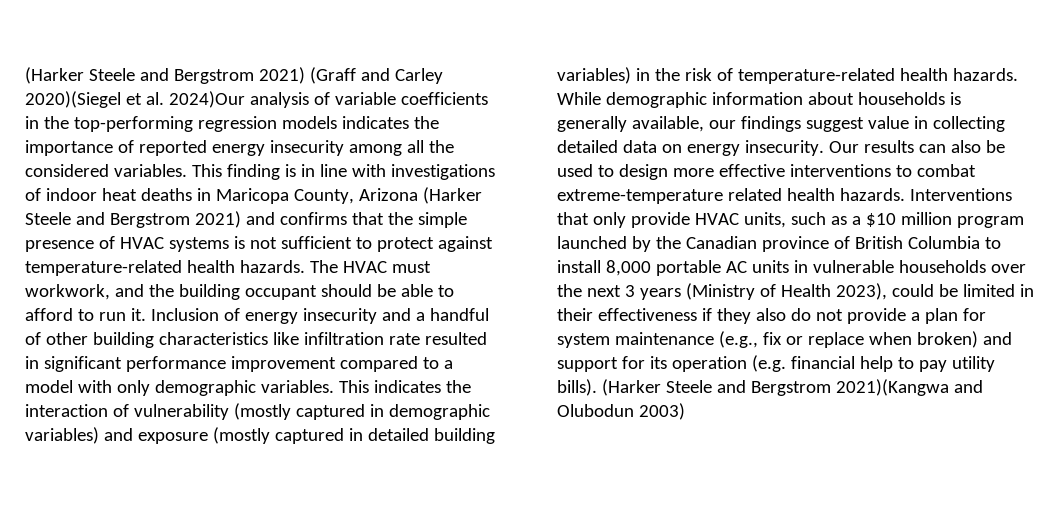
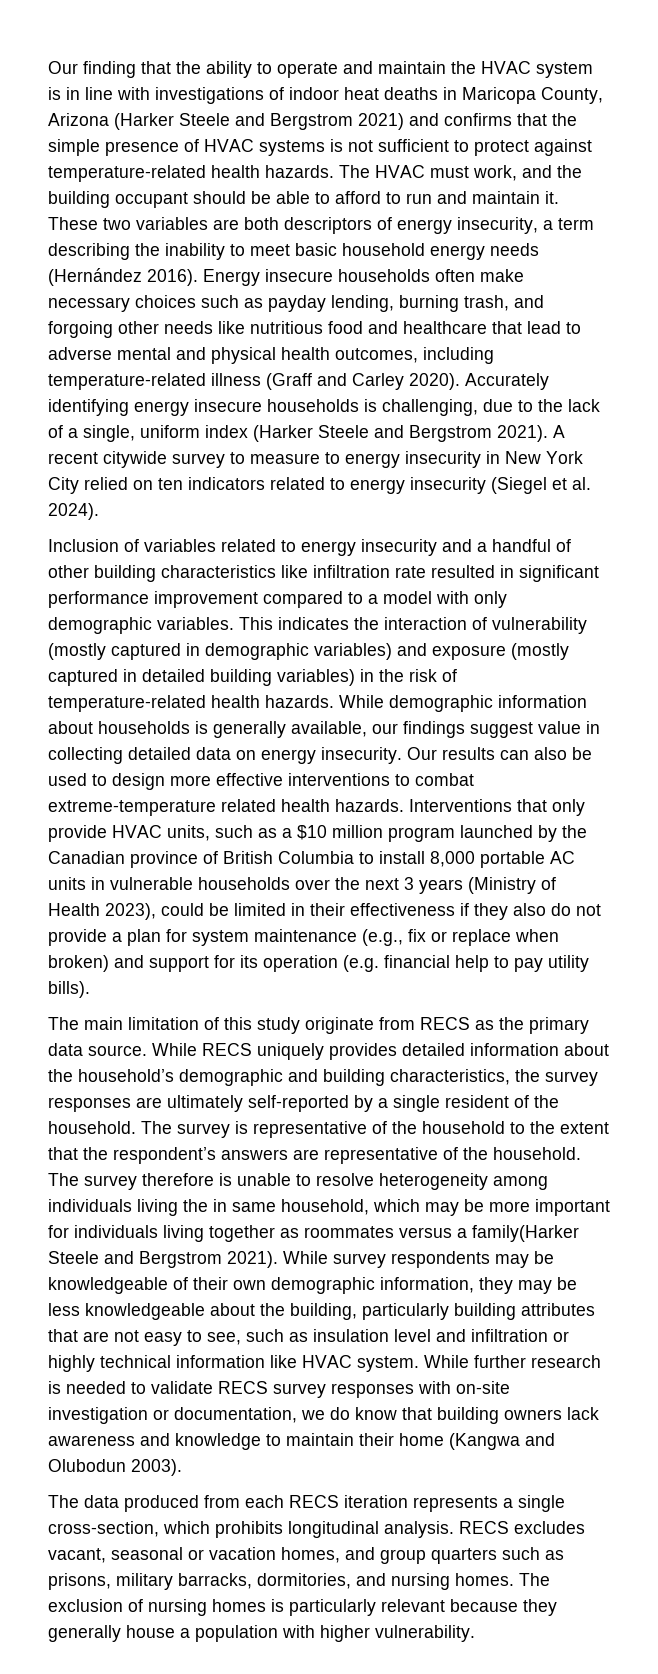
- (Harker Steele and Bergstrom 2021) (Graff and Carley 2020)(Siegel et al. 2024)Our analysis of variable coefficients in the top-performing regression models indicates the importance of reported energy insecurity among all the considered variables. This finding is in line with investigations of indoor heat deaths in Maricopa County, Arizona (Harker Steele and Bergstrom 2021) and confirms that the simple presence of HVAC systems is not sufficient to protect against temperature-related health hazards.
+ Our finding that the ability to operate and maintain the HVAC system is in line with investigations of indoor heat deaths in Maricopa County, Arizona (Harker Steele and Bergstrom 2021) and confirms that the simple presence of HVAC systems is not sufficient to protect against temperature-related health hazards.
- The HVAC must workwork, and the building occupant should be able to afford to run it. Inclusion of energy insecurity and a handful of other building characteristics like infiltration rate resulted in significant performance improvement compared to a model with only demographic variables.
+ The HVAC must work, and the building occupant should be able to afford to run and maintain it. These two variables are both descriptors of energy insecurity, a term describing the inability to meet basic household energy needs (Hernández 2016). Energy insecure households often make necessary choices such as payday lending, burning trash, and forgoing other needs like nutritious food and healthcare that lead to adverse mental and physical health outcomes, including temperature-related illness (Graff and Carley 2020). Accurately identifying energy insecure households is challenging, due to the lack of a single, uniform index (Harker Steele and Bergstrom 2021). A recent citywide survey to measure to energy insecurity in New York City relied on ten indicators related to energy insecurity (Siegel et al. 2024).
+ Inclusion of variables related to energy insecurity and a handful of other building characteristics like infiltration rate resulted in significant performance improvement compared to a model with only demographic variables.
- Interventions that only provide HVAC units, such as a $10 million program launched by the Canadian province of British Columbia to install 8,000 portable AC units in vulnerable households over the next 3 years (Ministry of Health 2023), could be limited in their effectiveness if they also do not provide a plan for system maintenance (e.g., fix or replace when broken) and support for its operation (e.g. financial help to pay utility bills). (Harker Steele and Bergstrom 2021)(Kangwa and Olubodun 2003)
+ Interventions that only provide HVAC units, such as a $10 million program launched by the Canadian province of British Columbia to install 8,000 portable AC units in vulnerable households over the next 3 years (Ministry of Health 2023), could be limited in their effectiveness if they also do not provide a plan for system maintenance (e.g., fix or replace when broken) and support for its operation (e.g. financial help to pay utility bills).
+ The main limitation of this study originate from RECS as the primary data source. While RECS uniquely provides detailed information about the household’s demographic and building characteristics, the survey responses are ultimately self-reported by a single resident of the household. The survey is representative of the household to the extent that the respondent’s answers are representative of the household. The survey therefore is unable to resolve heterogeneity among individuals living the in same household, which may be more important for individuals living together as roommates versus a family(Harker Steele and Bergstrom 2021). While survey respondents may be knowledgeable of their own demographic information, they may be less knowledgeable about the building, particularly building attributes that are not easy to see, such as insulation level and infiltration or highly technical information like HVAC system. While further research is needed to validate RECS survey responses with on-site investigation or documentation, we do know that building owners lack awareness and knowledge to maintain their home (Kangwa and Olubodun 2003).
+ The data produced from each RECS iteration represents a single cross-section, which prohibits longitudinal analysis. RECS excludes vacant, seasonal or vacation homes, and group quarters such as prisons, military barracks, dormitories, and nursing homes. The exclusion of nursing homes is particularly relevant because they generally house a population with higher vulnerability.

